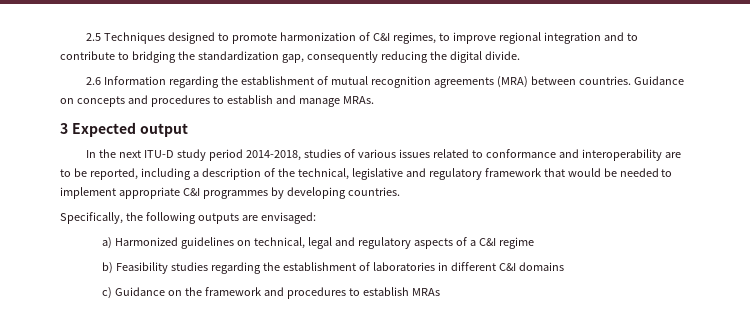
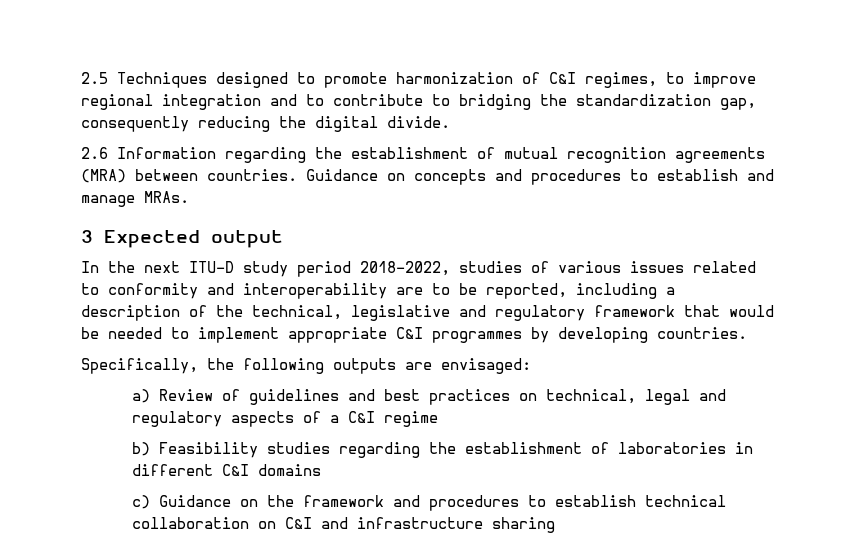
- In the next ITU-D study period 2014-2018, studies of various issues related to conformance and interoperability are to be reported, including a description of the technical, legislative and regulatory framework that would be needed to implement appropriate C&I programmes by developing countries.
+ In the next ITU-D study period 2018-2022, studies of various issues related to conformity and interoperability are to be reported, including a description of the technical, legislative and regulatory framework that would be needed to implement appropriate C&I programmes by developing countries.
- a) Harmonized guidelines on technical, legal and regulatory aspects of a C&I regime
+ a) Review of guidelines and best practices on technical, legal and regulatory aspects of a C&I regime
- c) Guidance on the framework and procedures to establish MRAs
+ c) Guidance on the framework and procedures to establish technical collaboration on C&I and infrastructure sharing

